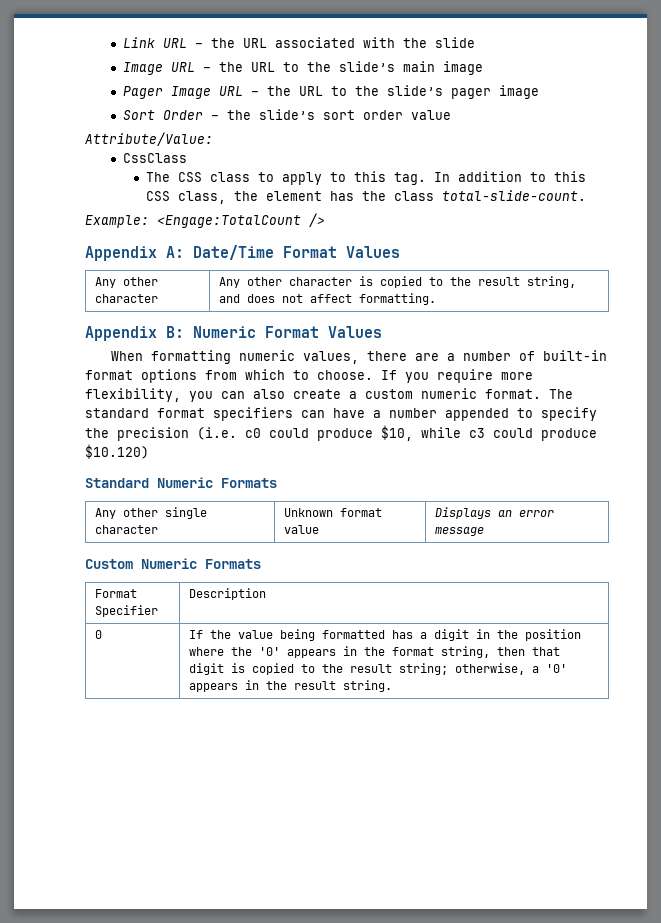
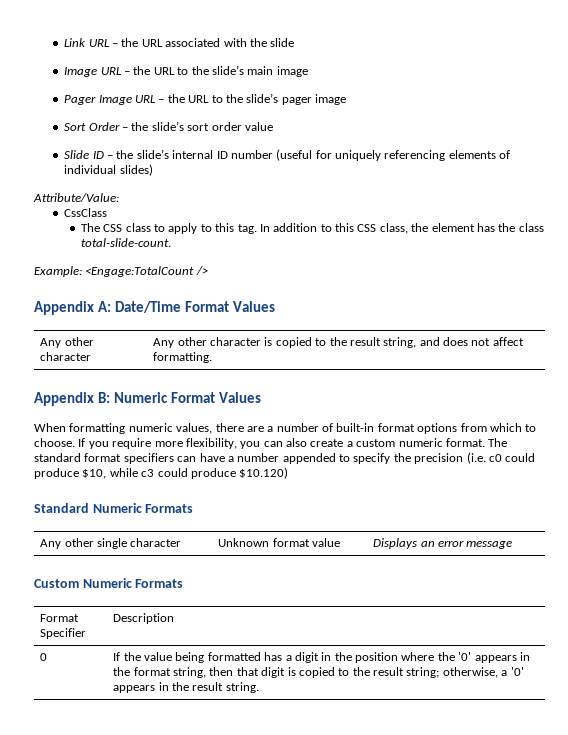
+ Slide ID – the slide’s internal ID number (useful for uniquely referencing elements of individual slides)

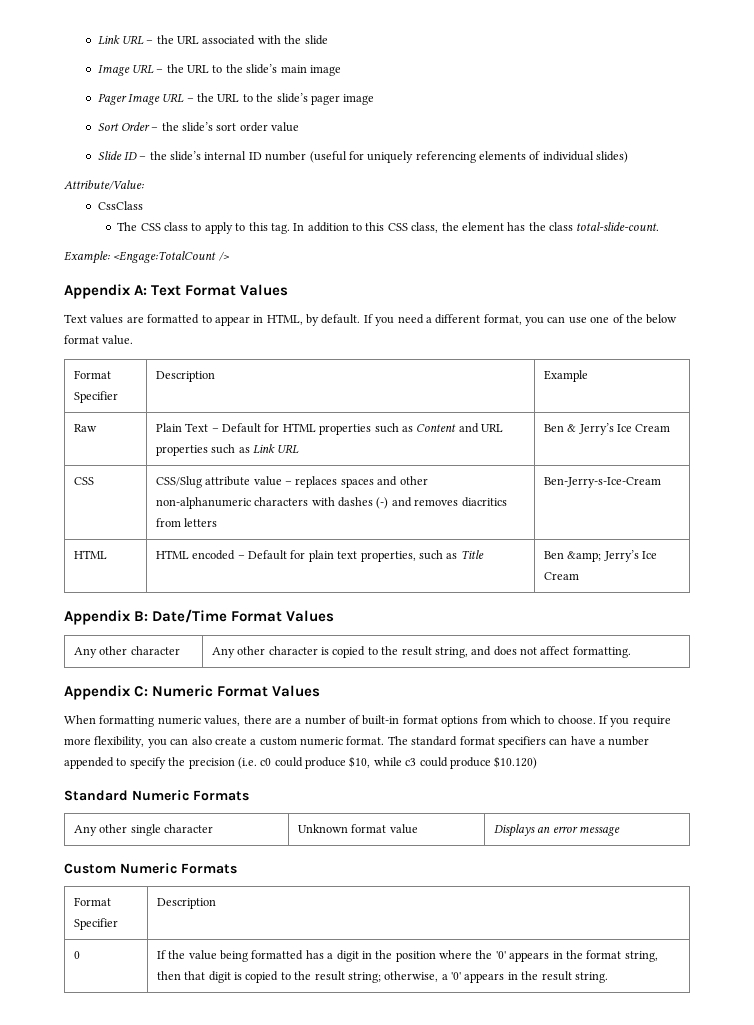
- Appendix A: Date/Time Format Values
+ Appendix A: Text Format Values
+ Text values are formatted to appear in HTML, by default. If you need a different format, you can use one of the below format value.
+ Format Specifier | Description | Example
+ Raw | Plain Text – Default for HTML properties such as Content and URL properties such as Link URL | Ben & Jerry’s Ice Cream
+ CSS | CSS/Slug attribute value – replaces spaces and other non-alphanumeric characters with dashes (-) and removes diacritics from letters | Ben-Jerry-s-Ice-Cream
+ HTML | HTML encoded – Default for plain text properties, such as Title | Ben &amp; Jerry’s Ice Cream
+ Appendix B: Date/Time Format Values
- Appendix B: Numeric Format Values
+ Appendix C: Numeric Format Values

